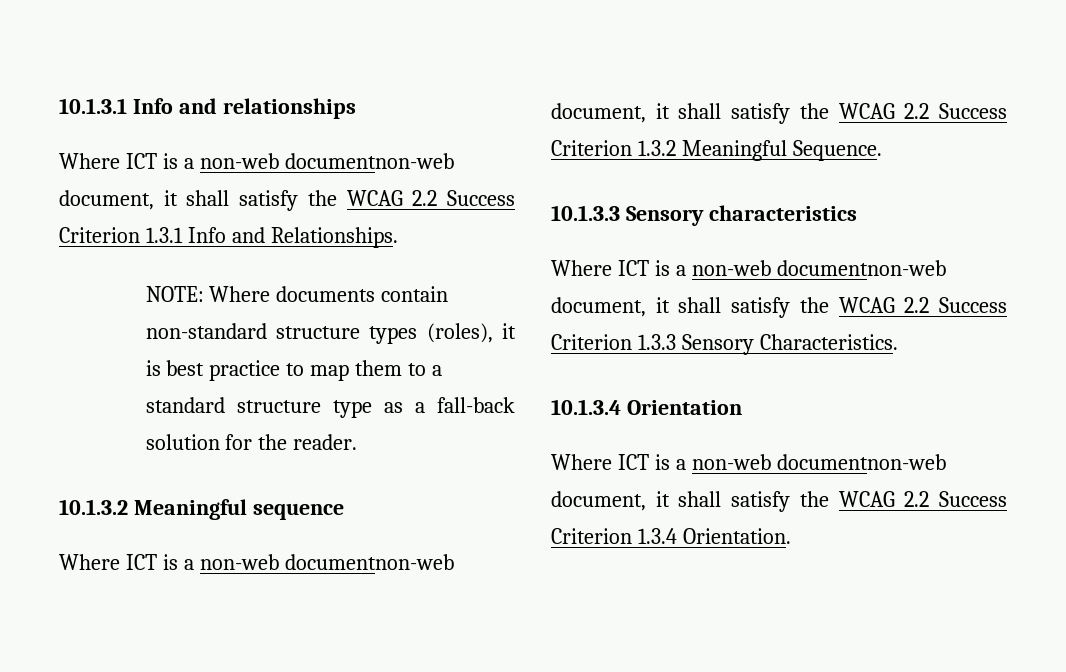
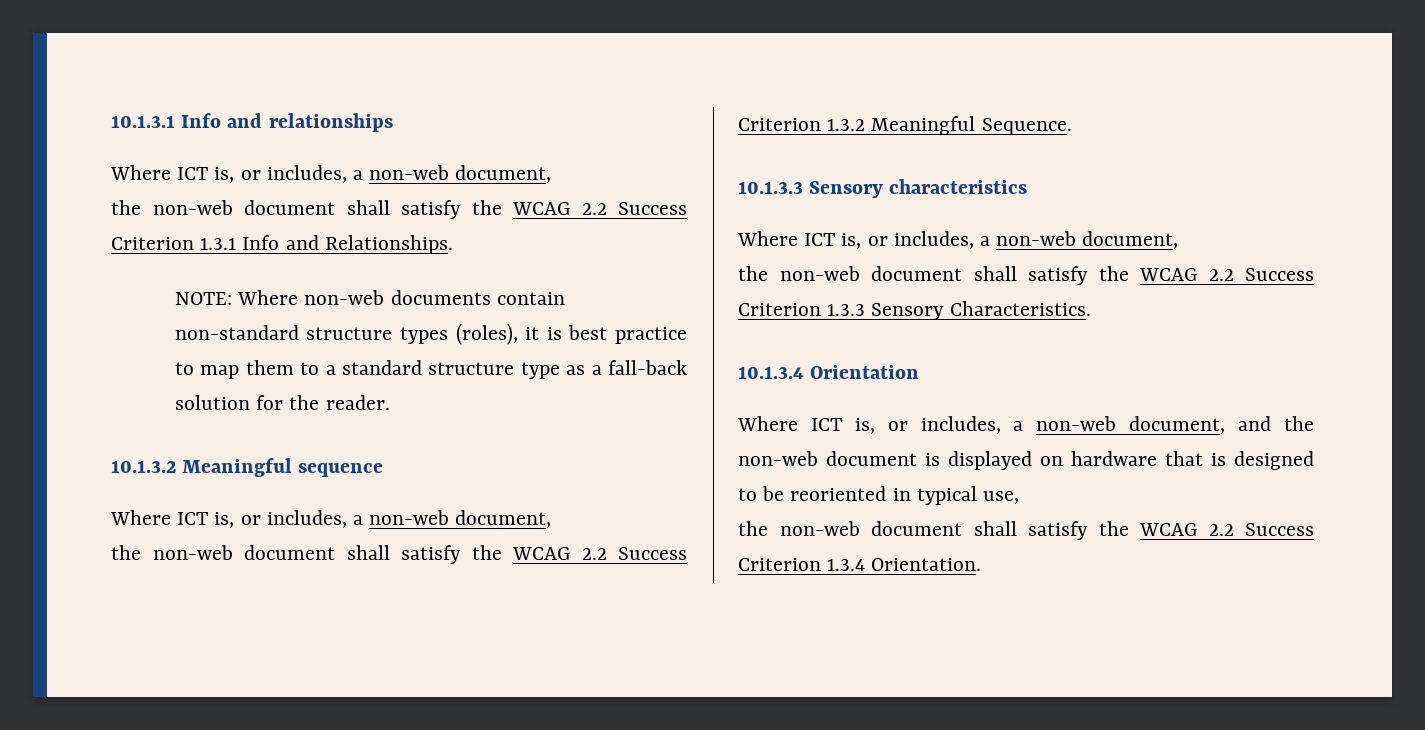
  10.1.3.1 Info and relationships
- Where ICT is a non-web documentnon-web document, it shall satisfy the WCAG 2.2 Success Criterion 1.3.1 Info and Relationships.
+ Where ICT is, or includes, a non-web document,
+ the non-web document shall satisfy the WCAG 2.2 Success Criterion 1.3.1 Info and Relationships.
- NOTE: Where documents contain non-standard structure types (roles), it is best practice to map them to a standard structure type as a fall-back solution for the reader.
+ NOTE: Where non-web documents contain non-standard structure types (roles), it is best practice to map them to a standard structure type as a fall-back solution for the reader.
  10.1.3.2 Meaningful sequence
- Where ICT is a non-web documentnon-web document, it shall satisfy the WCAG 2.2 Success Criterion 1.3.2 Meaningful Sequence.
+ Where ICT is, or includes, a non-web document,
+ the non-web document shall satisfy the WCAG 2.2 Success Criterion 1.3.2 Meaningful Sequence.
  10.1.3.3 Sensory characteristics
- Where ICT is a non-web documentnon-web document, it shall satisfy the WCAG 2.2 Success Criterion 1.3.3 Sensory Characteristics.
+ Where ICT is, or includes, a non-web document,
+ the non-web document shall satisfy the WCAG 2.2 Success Criterion 1.3.3 Sensory Characteristics.
- Where ICT is a non-web documentnon-web document, it shall satisfy the WCAG 2.2 Success Criterion 1.3.4 Orientation.
+ Where ICT is, or includes, a non-web document, and the non-web document is displayed on hardware that is designed to be reoriented in typical use,
+ the non-web document shall satisfy the WCAG 2.2 Success Criterion 1.3.4 Orientation.

